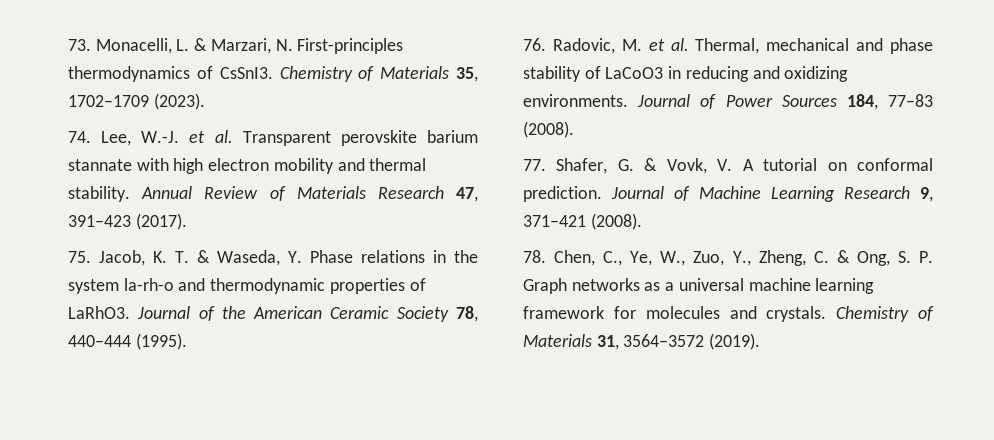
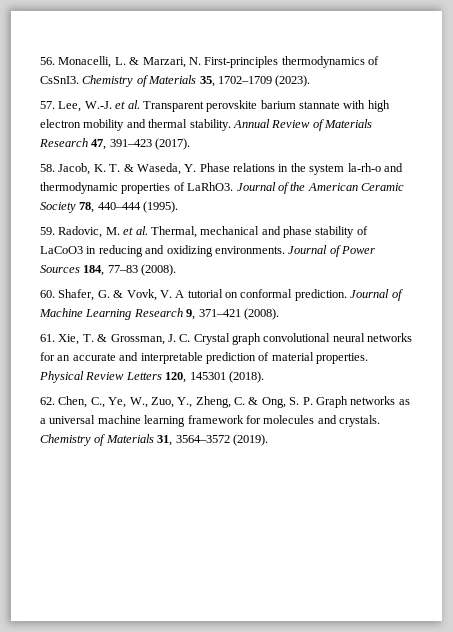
- 73. Monacelli, L. & Marzari, N. First-principles thermodynamics of CsSnI3.
+ 56. Monacelli, L. & Marzari, N. First-principles thermodynamics of CsSnI3.
- 74. Lee, W.-J. et al. Transparent perovskite barium stannate with high electron mobility and thermal stability.
+ 57. Lee, W.-J. et al. Transparent perovskite barium stannate with high electron mobility and thermal stability.
- 75. Jacob, K. T. & Waseda, Y. Phase relations in the system la-rh-o and thermodynamic properties of LaRhO3.
+ 58. Jacob, K. T. & Waseda, Y. Phase relations in the system la-rh-o and thermodynamic properties of LaRhO3.
- 76. Radovic, M. et al. Thermal, mechanical and phase stability of LaCoO3 in reducing and oxidizing environments.
+ 59. Radovic, M. et al. Thermal, mechanical and phase stability of LaCoO3 in reducing and oxidizing environments.
- 77. Shafer, G. & Vovk, V. A tutorial on conformal prediction.
+ 60. Shafer, G. & Vovk, V. A tutorial on conformal prediction.
- 78. Chen, C., Ye, W., Zuo, Y., Zheng, C. & Ong, S. P. Graph networks as a universal machine learning framework for molecules and crystals.
+ 61. Xie, T. & Grossman, J. C. Crystal graph convolutional neural networks for an accurate and interpretable prediction of material properties. Physical Review Letters 120, 145301 (2018).
+ 62. Chen, C., Ye, W., Zuo, Y., Zheng, C. & Ong, S. P. Graph networks as a universal machine learning framework for molecules and crystals.

